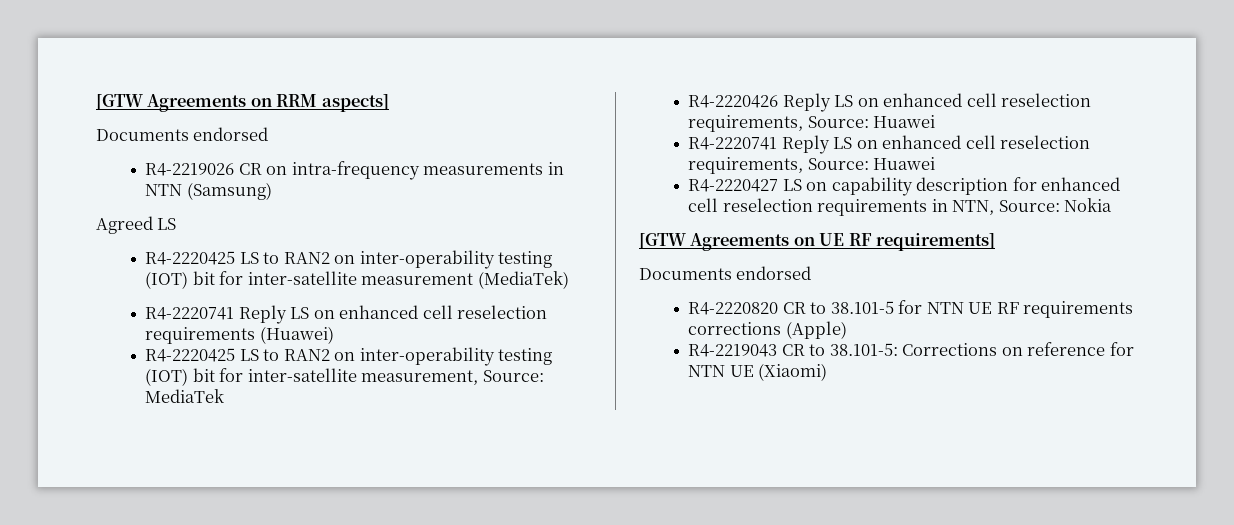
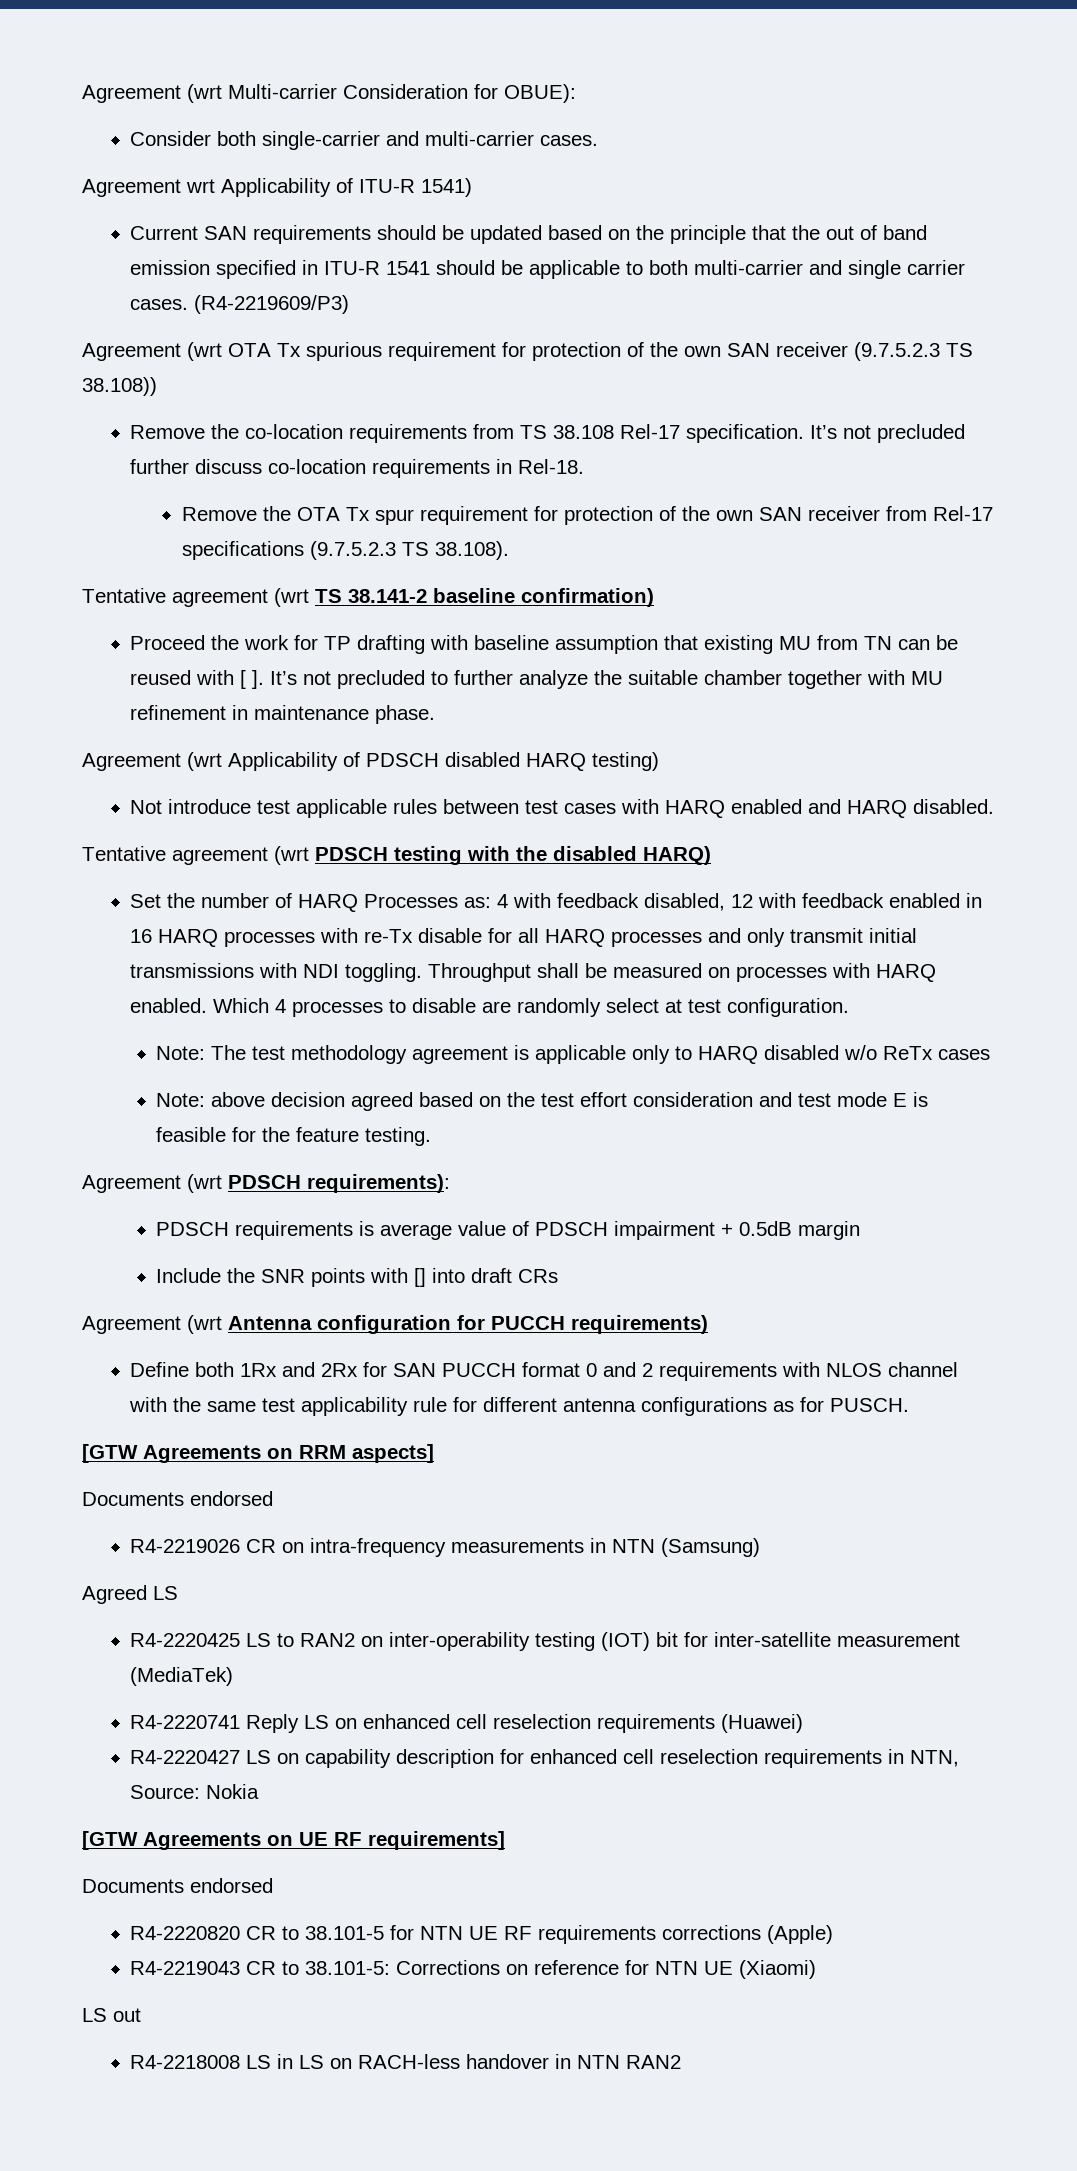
+ Agreement (wrt Multi-carrier Consideration for OBUE):
+ Consider both single-carrier and multi-carrier cases.
+ Agreement wrt Applicability of ITU-R 1541)
+ Current SAN requirements should be updated based on the principle that the out of band emission specified in ITU-R 1541 should be applicable to both multi-carrier and single carrier cases. (R4-2219609/P3)
+ Agreement (wrt OTA Tx spurious requirement for protection of the own SAN receiver (9.7.5.2.3 TS 38.108))
+ Remove the co-location requirements from TS 38.108 Rel-17 specification. It’s not precluded further discuss co-location requirements in Rel-18.
+ Remove the OTA Tx spur requirement for protection of the own SAN receiver from Rel-17 specifications (9.7.5.2.3 TS 38.108).
+ Tentative agreement (wrt TS 38.141-2 baseline confirmation)
+ Proceed the work for TP drafting with baseline assumption that existing MU from TN can be reused with [ ]. It’s not precluded to further analyze the suitable chamber together with MU refinement in maintenance phase.
+ Agreement (wrt Applicability of PDSCH disabled HARQ testing)
+ Not introduce test applicable rules between test cases with HARQ enabled and HARQ disabled.
+ Tentative agreement (wrt PDSCH testing with the disabled HARQ)
+ Set the number of HARQ Processes as: 4 with feedback disabled, 12 with feedback enabled in 16 HARQ processes with re-Tx disable for all HARQ processes and only transmit initial transmissions with NDI toggling. Throughput shall be measured on processes with HARQ enabled. Which 4 processes to disable are randomly select at test configuration.
+ Note: The test methodology agreement is applicable only to HARQ disabled w/o ReTx cases
+ Note: above decision agreed based on the test effort consideration and test mode E is feasible for the feature testing.
+ Agreement (wrt PDSCH requirements):
+ PDSCH requirements is average value of PDSCH impairment + 0.5dB margin
+ Include the SNR points with [] into draft CRs
+ Agreement (wrt Antenna configuration for PUCCH requirements)
+ Define both 1Rx and 2Rx for SAN PUCCH format 0 and 2 requirements with NLOS channel with the same test applicability rule for different antenna configurations as for PUSCH.
- R4-2220425 LS to RAN2 on inter-operability testing (IOT) bit for inter-satellite measurement, Source: MediaTek
- R4-2220426 Reply LS on enhanced cell reselection requirements, Source: Huawei
- R4-2220741 Reply LS on enhanced cell reselection requirements, Source: Huawei
+ LS out
+ R4-2218008 LS in LS on RACH-less handover in NTN RAN2

